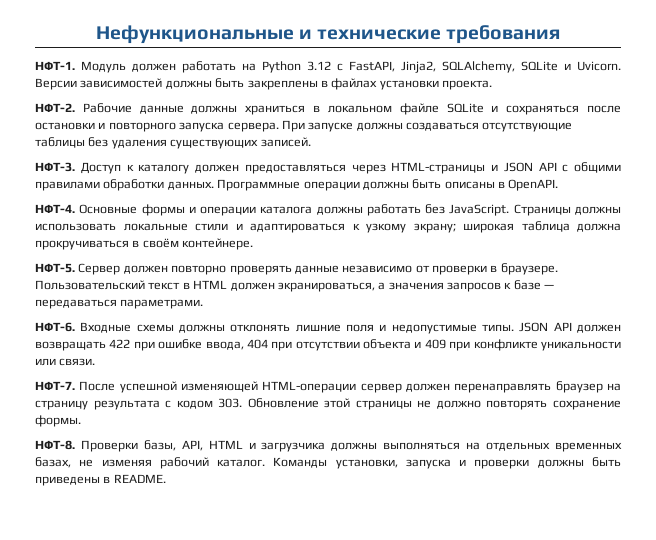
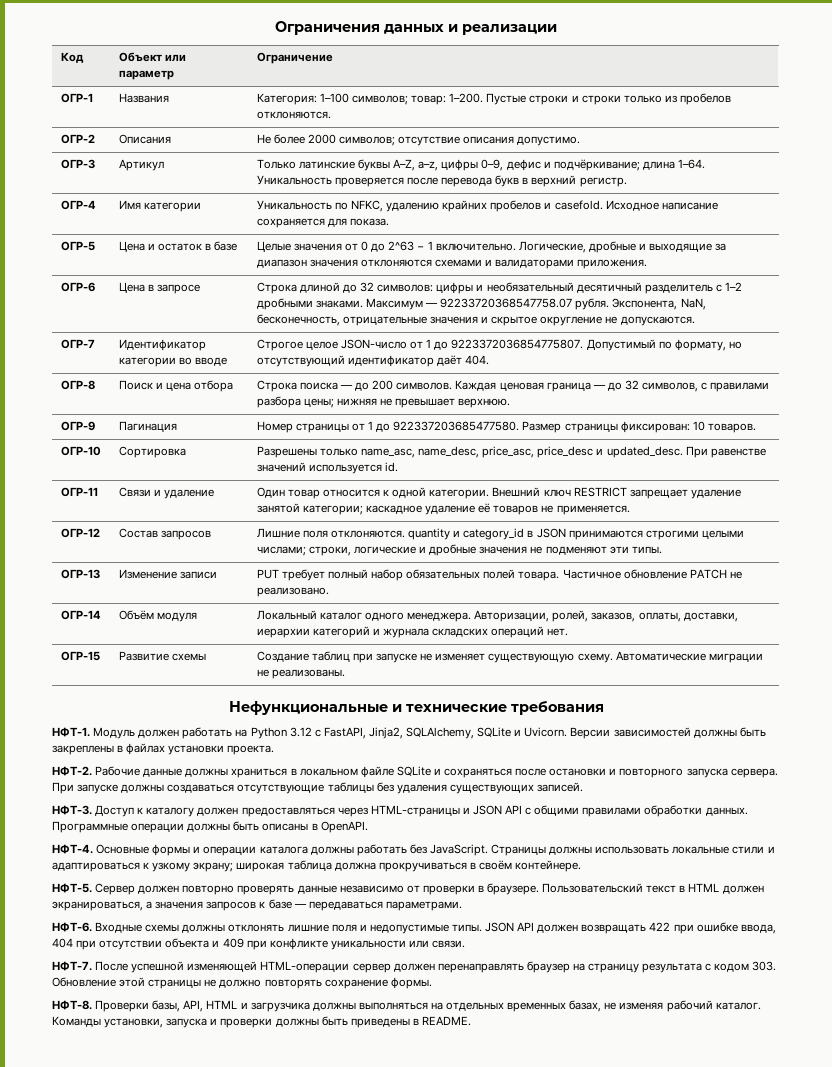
+ Ограничения данных и реализации
+ Код | Объект или параметр | Ограничение
+ ОГР-1 | Названия | Категория: 1–100 символов; товар: 1–200. Пустые строки и строки только из пробелов отклоняются.
+ ОГР-2 | Описания | Не более 2000 символов; отсутствие описания допустимо.
+ ОГР-3 | Артикул | Только латинские буквы A–Z, a–z, цифры 0–9, дефис и подчёркивание; длина 1–64. Уникальность проверяется после перевода букв в верхний регистр.
+ ОГР-4 | Имя категории | Уникальность по NFKC, удалению крайних пробелов и casefold. Исходное написание сохраняется для показа.
+ ОГР-5 | Цена и остаток в базе | Целые значения от 0 до 2^63 − 1 включительно. Логические, дробные и выходящие за диапазон значения отклоняются схемами и валидаторами приложения.
+ ОГР-6 | Цена в запросе | Строка длиной до 32 символов: цифры и необязательный десятичный разделитель с 1–2 дробными знаками. Максимум — 92233720368547758.07 рубля. Экспонента, NaN, бесконечность, отрицательные значения и скрытое округление не допускаются.
+ ОГР-7 | Идентификатор категории во вводе | Строгое целое JSON-число от 1 до 9223372036854775807. Допустимый по формату, но отсутствующий идентификатор даёт 404.
+ ОГР-8 | Поиск и цена отбора | Строка поиска — до 200 символов. Каждая ценовая граница — до 32 символов, с правилами разбора цены; нижняя не превышает верхнюю.
+ ОГР-9 | Пагинация | Номер страницы от 1 до 922337203685477580. Размер страницы фиксирован: 10 товаров.
+ ОГР-10 | Сортировка | Разрешены только name_asc, name_desc, price_asc, price_desc и updated_desc. При равенстве значений используется id.
+ ОГР-11 | Связи и удаление | Один товар относится к одной категории. Внешний ключ RESTRICT запрещает удаление занятой категории; каскадное удаление её товаров не применяется.
+ ОГР-12 | Состав запросов | Лишние поля отклоняются. quantity и category_id в JSON принимаются строгими целыми числами; строки, логические и дробные значения не подменяют эти типы.
+ ОГР-13 | Изменение записи | PUT требует полный набор обязательных полей товара. Частичное обновление PATCH не реализовано.
+ ОГР-14 | Объём модуля | Локальный каталог одного менеджера. Авторизации, ролей, заказов, оплаты, доставки, иерархии категорий и журнала складских операций нет.
+ ОГР-15 | Развитие схемы | Создание таблиц при запуске не изменяет существующую схему. Автоматические миграции не реализованы.

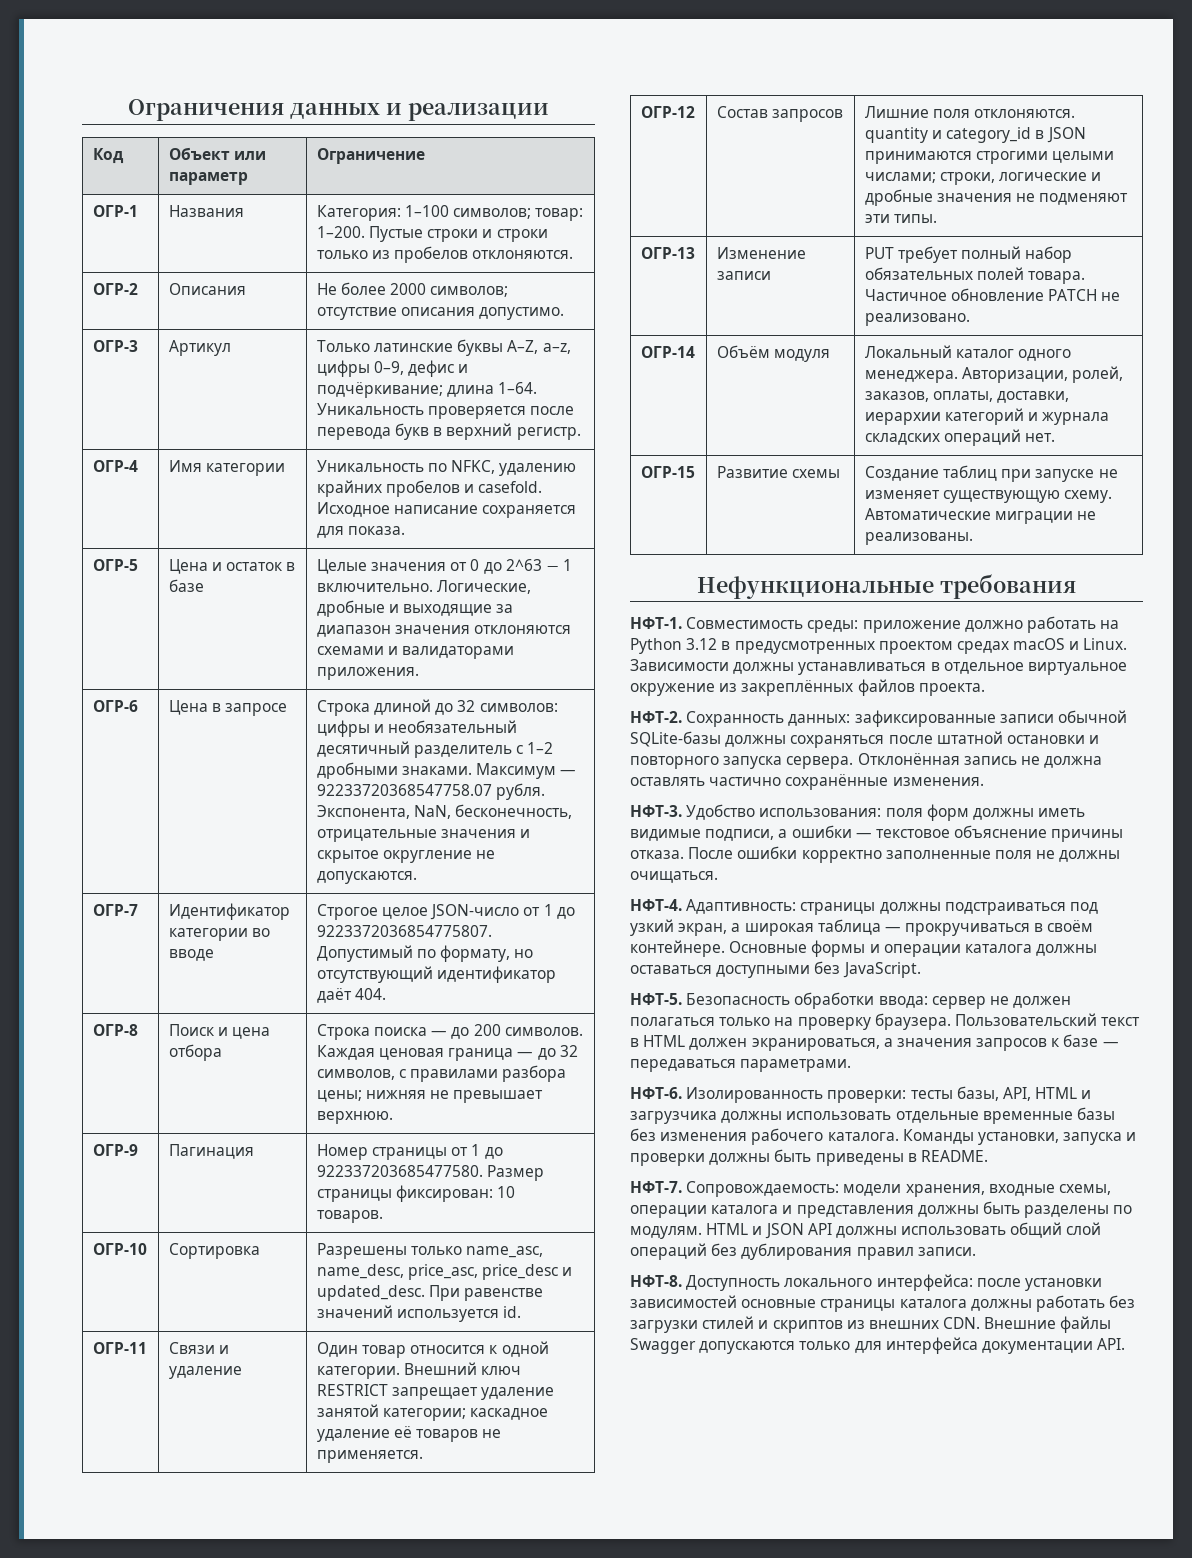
- Нефункциональные и технические требования
+ Нефункциональные требования
- Модуль должен работать на Python 3.12 с FastAPI, Jinja2, SQLAlchemy, SQLite и Uvicorn. Версии зависимостей должны быть закреплены в файлах установки проекта.
- НФТ-2. Рабочие данные должны храниться в локальном файле SQLite и сохраняться после остановки и повторного запуска сервера.
+ Совместимость среды: приложение должно работать на Python 3.12 в предусмотренных проектом средах macOS и Linux. Зависимости должны устанавливаться в отдельное виртуальное окружение из закреплённых файлов проекта.
+ НФТ-2. Сохранность данных: зафиксированные записи обычной SQLite-базы должны сохраняться после штатной остановки и повторного запуска сервера.
- При запуске должны создаваться отсутствующие таблицы без удаления существующих записей.
- НФТ-3. Доступ к каталогу должен предоставляться через HTML-страницы и JSON API с общими правилами обработки данных. Программные операции должны быть описаны в OpenAPI.
- НФТ-4.
+ Отклонённая запись не должна оставлять частично сохранённые изменения.
+ НФТ-3. Удобство использования: поля форм должны иметь видимые подписи, а ошибки — текстовое объяснение причины отказа. После ошибки корректно заполненные поля не должны очищаться.
+ НФТ-4. Адаптивность: страницы должны подстраиваться под узкий экран, а широкая таблица — прокручиваться в своём контейнере.
- Основные формы и операции каталога должны работать без JavaScript. Страницы должны использовать локальные стили и адаптироваться к узкому экрану; широкая таблица должна прокручиваться в своём контейнере.
- НФТ-5. Сервер должен повторно проверять данные независимо от проверки в браузере.
+ Основные формы и операции каталога должны оставаться доступными без JavaScript.
+ НФТ-5. Безопасность обработки ввода: сервер не должен полагаться только на проверку браузера.
- Входные схемы должны отклонять лишние поля и недопустимые типы. JSON API должен возвращать 422 при ошибке ввода, 404 при отсутствии объекта и 409 при конфликте уникальности или связи.
- НФТ-7. После успешной изменяющей HTML-операции сервер должен перенаправлять браузер на страницу результата с кодом 303. Обновление этой страницы не должно повторять сохранение формы.
- НФТ-8. Проверки базы, API, HTML и загрузчика должны выполняться на отдельных временных базах, не изменяя рабочий каталог.
+ Изолированность проверки: тесты базы, API, HTML и загрузчика должны использовать отдельные временные базы без изменения рабочего каталога.
+ НФТ-7. Сопровождаемость: модели хранения, входные схемы, операции каталога и представления должны быть разделены по модулям. HTML и JSON API должны использовать общий слой операций без дублирования правил записи.
+ НФТ-8. Доступность локального интерфейса: после установки зависимостей основные страницы каталога должны работать без загрузки стилей и скриптов из внешних CDN. Внешние файлы Swagger допускаются только для интерфейса документации API.

